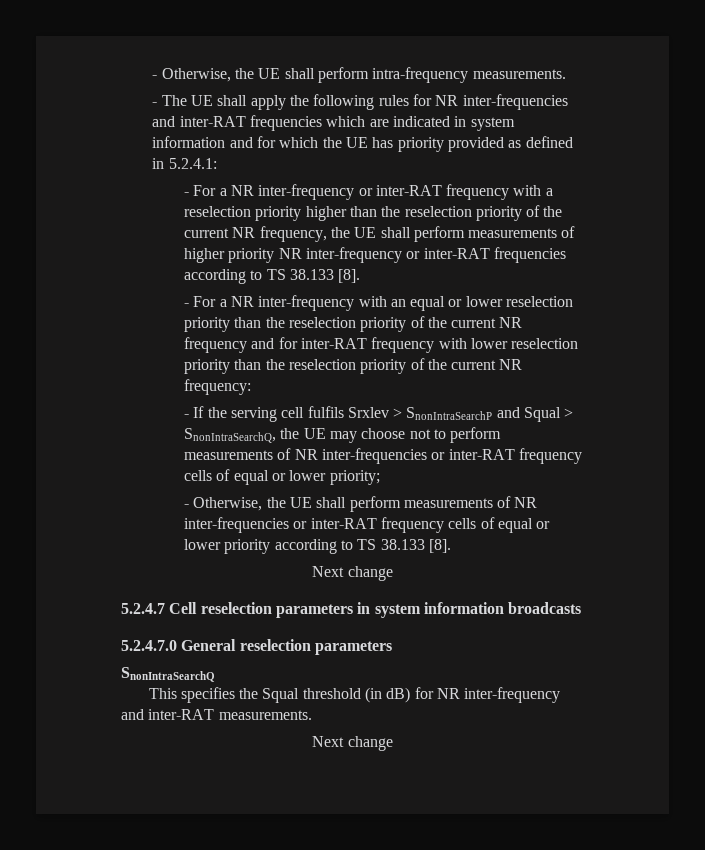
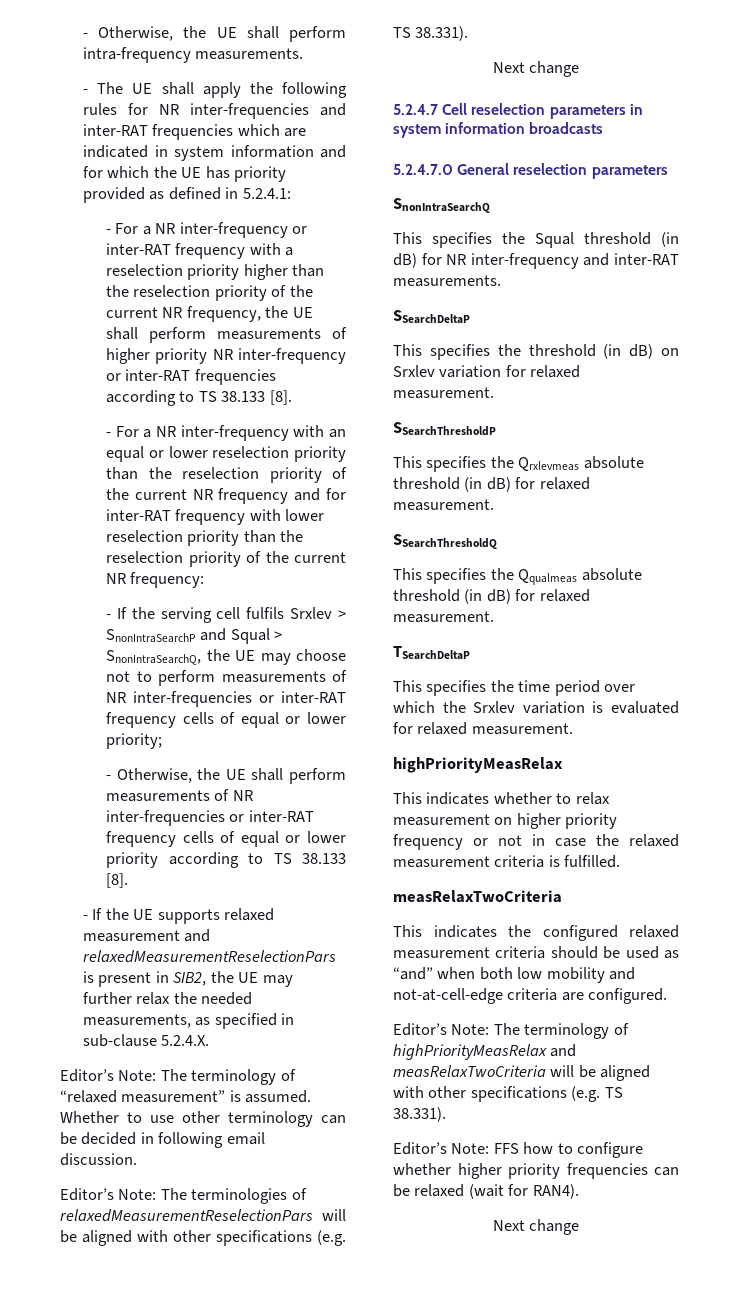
+ - If the UE supports relaxed measurement and relaxedMeasurementReselectionPars is present in SIB2, the UE may further relax the needed measurements, as specified in sub-clause 5.2.4.X.
+ Editor’s Note: The terminology of “relaxed measurement” is assumed. Whether to use other terminology can be decided in following email discussion.
+ Editor’s Note: The terminologies of relaxedMeasurementReselectionPars will be aligned with other specifications (e.g. TS 38.331).
+ SSearchDeltaP
+ This specifies the threshold (in dB) on Srxlev variation for relaxed measurement.
+ SSearchThresholdP
+ This specifies the Qrxlevmeas absolute threshold (in dB) for relaxed measurement.
+ SSearchThresholdQ
+ This specifies the Qqualmeas absolute threshold (in dB) for relaxed measurement.
+ TSearchDeltaP
+ This specifies the time period over which the Srxlev variation is evaluated for relaxed measurement.
+ highPriorityMeasRelax
+ This indicates whether to relax measurement on higher priority frequency or not in case the relaxed measurement criteria is fulfilled.
+ measRelaxTwoCriteria
+ This indicates the configured relaxed measurement criteria should be used as “and” when both low mobility and not-at-cell-edge criteria are configured.
+ Editor’s Note: The terminology of highPriorityMeasRelax and measRelaxTwoCriteria will be aligned with other specifications (e.g. TS 38.331).
+ Editor’s Note: FFS how to configure whether higher priority frequencies can be relaxed (wait for RAN4).

